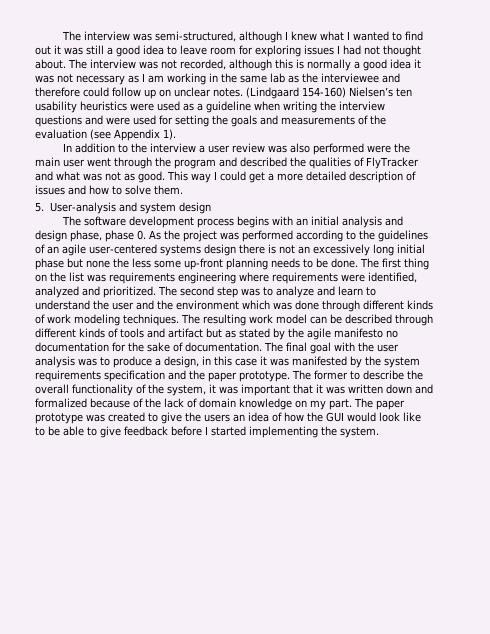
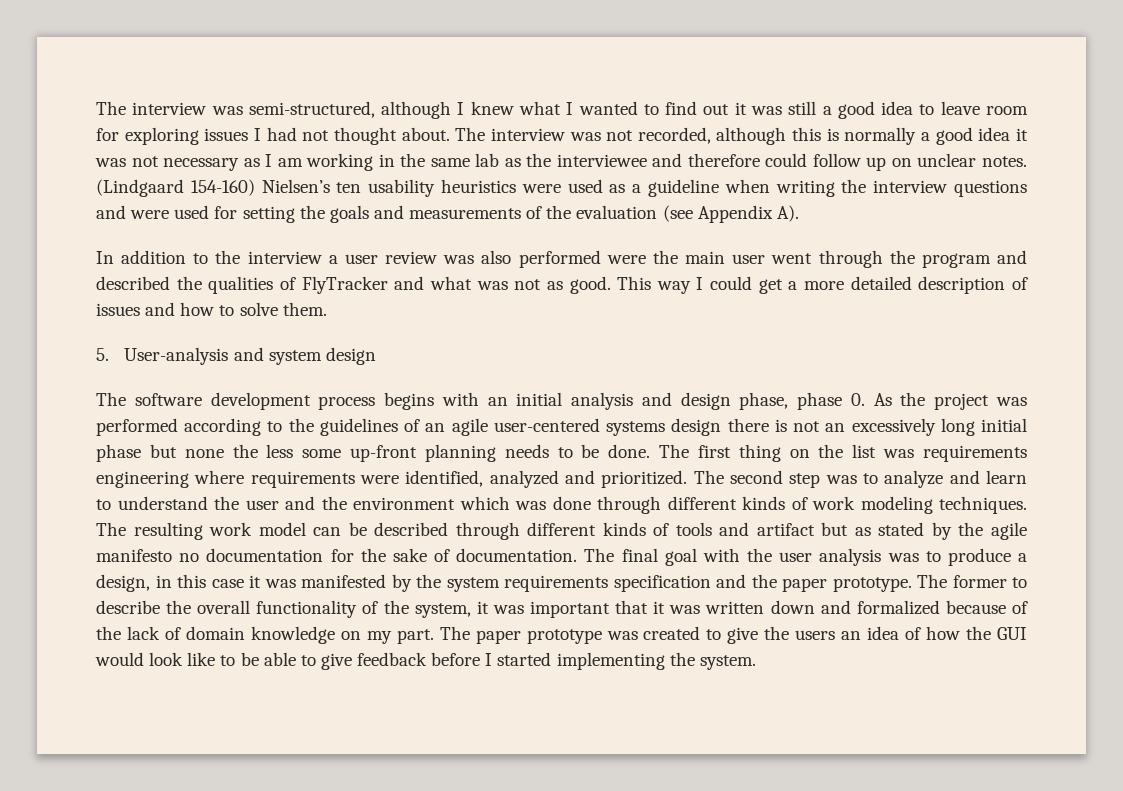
- (Lindgaard 154-160) Nielsen’s ten usability heuristics were used as a guideline when writing the interview questions and were used for setting the goals and measurements of the evaluation (see Appendix 1).
+ (Lindgaard 154-160) Nielsen’s ten usability heuristics were used as a guideline when writing the interview questions and were used for setting the goals and measurements of the evaluation (see Appendix A).

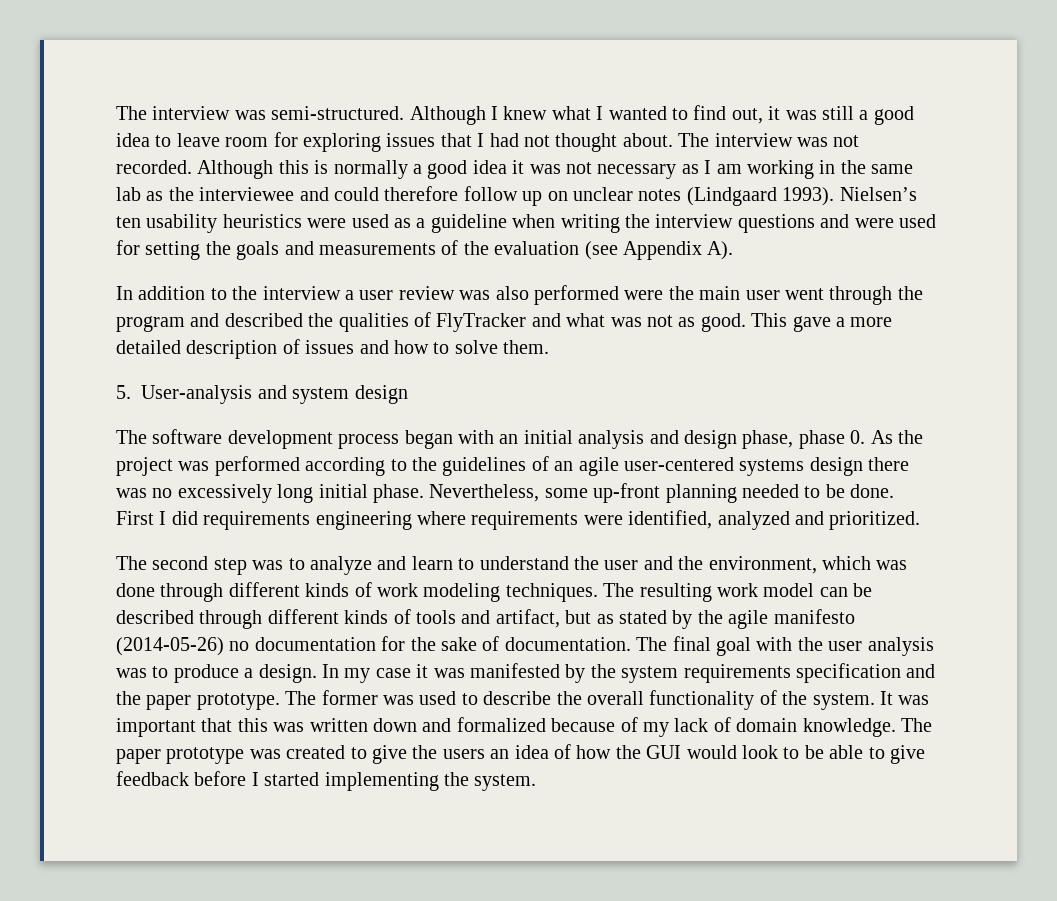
- The interview was semi-structured, although I knew what I wanted to find out it was still a good idea to leave room for exploring issues I had not thought about.
+ The interview was semi-structured. Although I knew what I wanted to find out, it was still a good idea to leave room for exploring issues that I had not thought about.
- The interview was not recorded, although this is normally a good idea it was not necessary as I am working in the same lab as the interviewee and therefore could follow up on unclear notes. (Lindgaard 154-160) Nielsen’s ten usability heuristics were used as a guideline when writing the interview questions and were used for setting the goals and measurements of the evaluation (see Appendix A).
+ The interview was not recorded. Although this is normally a good idea it was not necessary as I am working in the same lab as the interviewee and could therefore follow up on unclear notes (Lindgaard 1993). Nielsen’s ten usability heuristics were used as a guideline when writing the interview questions and were used for setting the goals and measurements of the evaluation (see Appendix A).
- This way I could get a more detailed description of issues and how to solve them.
+ This gave a more detailed description of issues and how to solve them.
- The software development process begins with an initial analysis and design phase, phase 0. As the project was performed according to the guidelines of an agile user-centered systems design there is not an excessively long initial phase but none the less some up-front planning needs to be done.
+ The software development process began with an initial analysis and design phase, phase 0. As the project was performed according to the guidelines of an agile user-centered systems design there was no excessively long initial phase. Nevertheless, some up-front planning needed to be done.
- The first thing on the list was requirements engineering where requirements were identified, analyzed and prioritized. The second step was to analyze and learn to understand the user and the environment which was done through different kinds of work modeling techniques.
+ First I did requirements engineering where requirements were identified, analyzed and prioritized.
+ The second step was to analyze and learn to understand the user and the environment, which was done through different kinds of work modeling techniques.
- The resulting work model can be described through different kinds of tools and artifact but as stated by the agile manifesto no documentation for the sake of documentation.
+ The resulting work model can be described through different kinds of tools and artifact, but as stated by the agile manifesto (2014-05-26) no documentation for the sake of documentation.
- The final goal with the user analysis was to produce a design, in this case it was manifested by the system requirements specification and the paper prototype.
+ The final goal with the user analysis was to produce a design. In my case it was manifested by the system requirements specification and the paper prototype.
- The former to describe the overall functionality of the system, it was important that it was written down and formalized because of the lack of domain knowledge on my part.
+ The former was used to describe the overall functionality of the system. It was important that this was written down and formalized because of my lack of domain knowledge.
- The paper prototype was created to give the users an idea of how the GUI would look like to be able to give feedback before I started implementing the system.
+ The paper prototype was created to give the users an idea of how the GUI would look to be able to give feedback before I started implementing the system.

